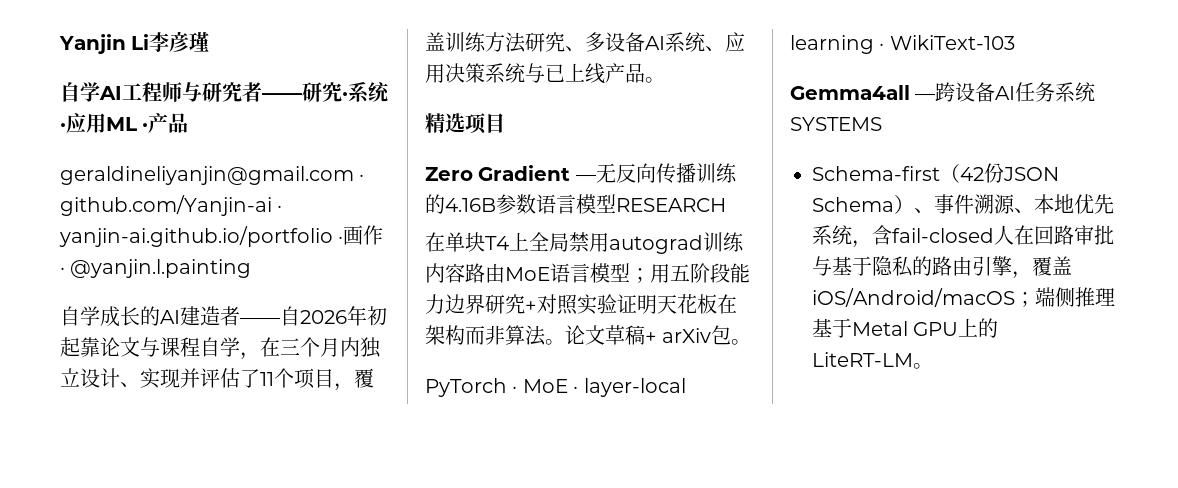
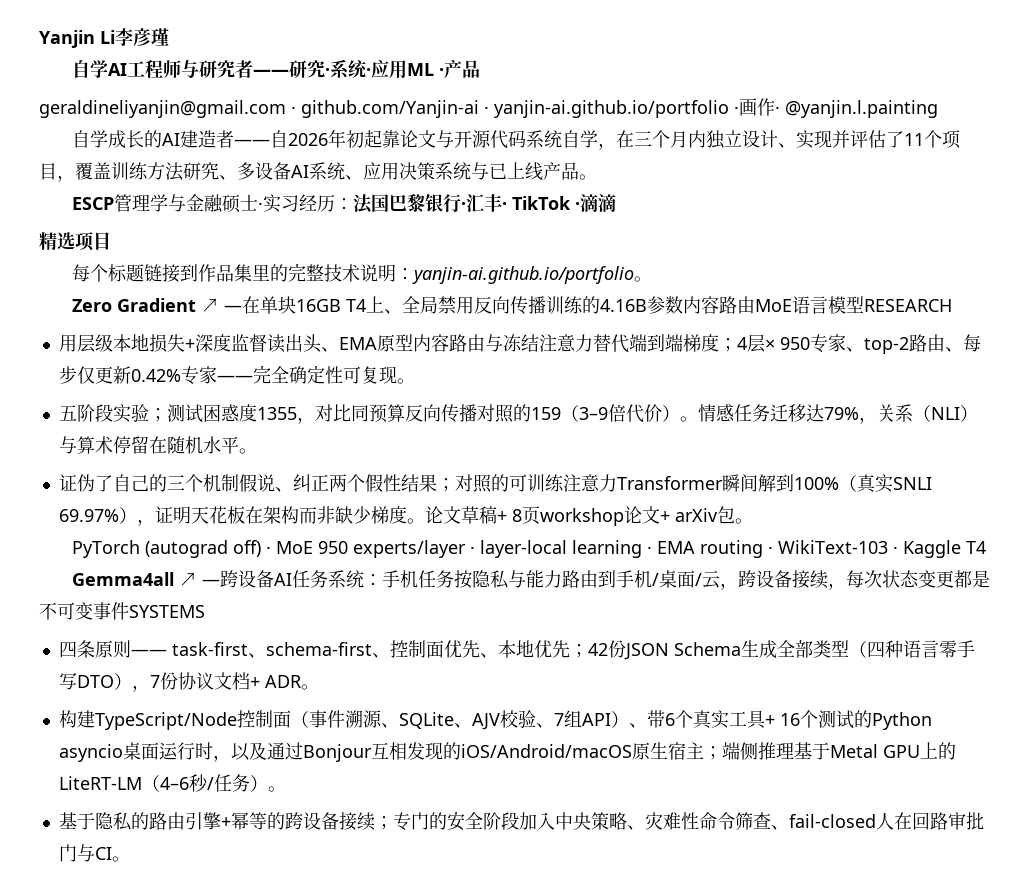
- 自学成长的AI建造者——自2026年初起靠论文与课程自学，在三个月内独立设计、实现并评估了11个项目，覆盖训练方法研究、多设备AI系统、应用决策系统与已上线产品。
+ 自学成长的AI建造者——自2026年初起靠论文与开源代码系统自学，在三个月内独立设计、实现并评估了11个项目，覆盖训练方法研究、多设备AI系统、应用决策系统与已上线产品。
+ ESCP管理学与金融硕士·实习经历：法国巴黎银行·汇丰· TikTok ·滴滴
  精选项目
- Zero Gradient —无反向传播训练的4.16B参数语言模型RESEARCH
- 在单块T4上全局禁用autograd训练内容路由MoE语言模型；用五阶段能力边界研究+对照实验证明天花板在架构而非算法。
+ 每个标题链接到作品集里的完整技术说明：yanjin-ai.github.io/portfolio。
+ Zero Gradient ↗ —在单块16GB T4上、全局禁用反向传播训练的4.16B参数内容路由MoE语言模型RESEARCH
+ 用层级本地损失+深度监督读出头、EMA原型内容路由与冻结注意力替代端到端梯度；4层× 950专家、top-2路由、每步仅更新0.42%专家——完全确定性可复现。
+ 五阶段实验；测试困惑度1355，对比同预算反向传播对照的159（3–9倍代价）。情感任务迁移达79%，关系（NLI）与算术停留在随机水平。
+ 证伪了自己的三个机制假说、纠正两个假性结果；对照的可训练注意力Transformer瞬间解到100%（真实SNLI 69.97%），证明天花板在架构而非缺少梯度。
- 论文草稿+ arXiv包。
+ 论文草稿+ 8页workshop论文+ arXiv包。
- PyTorch · MoE · layer-local learning · WikiText-103
+ PyTorch (autograd off) · MoE 950 experts/layer · layer-local learning · EMA routing · WikiText-103 · Kaggle T4
- Gemma4all —跨设备AI任务系统SYSTEMS
- Schema-first（42份JSON Schema）、事件溯源、本地优先系统，含fail-closed人在回路审批与基于隐私的路由引擎，覆盖iOS/Android/macOS；端侧推理基于Metal GPU上的LiteRT-LM。
+ Gemma4all ↗ —跨设备AI任务系统：手机任务按隐私与能力路由到手机/桌面/云，跨设备接续，每次状态变更都是不可变事件SYSTEMS
+ 四条原则—— task-first、schema-first、控制面优先、本地优先；42份JSON Schema生成全部类型（四种语言零手写DTO），7份协议文档+ ADR。
+ 构建TypeScript/Node控制面（事件溯源、SQLite、AJV校验、7组API）、带6个真实工具+ 16个测试的Python asyncio桌面运行时，以及通过Bonjour互相发现的iOS/Android/macOS原生宿主；端侧推理基于Metal GPU上的LiteRT-LM（4–6秒/任务）。
+ 基于隐私的路由引擎+幂等的跨设备接续；专门的安全阶段加入中央策略、灾难性命令筛查、fail-closed人在回路审批门与CI。

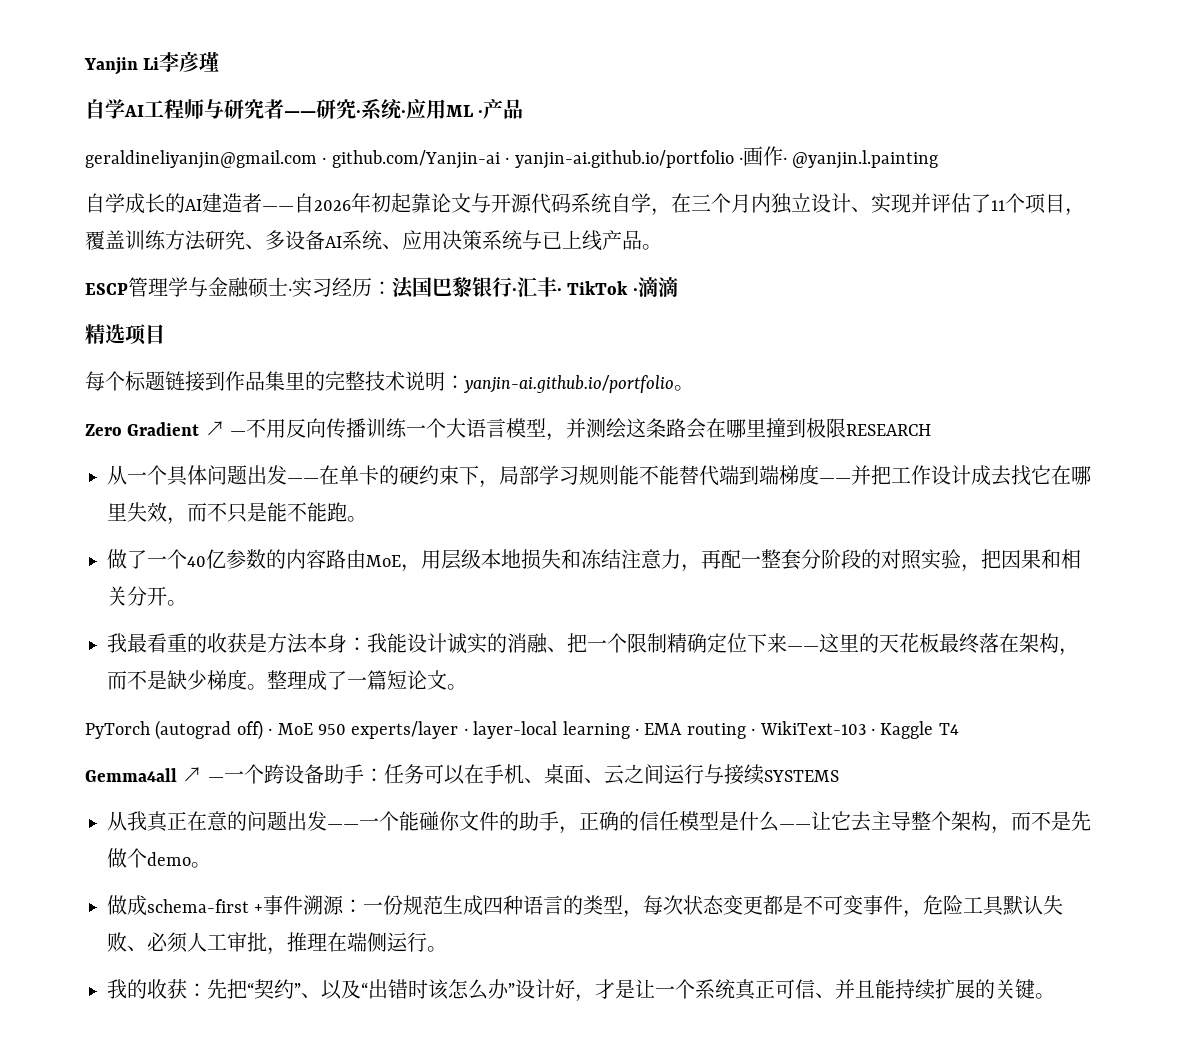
- Zero Gradient ↗ —在单块16GB T4上、全局禁用反向传播训练的4.16B参数内容路由MoE语言模型RESEARCH
- 用层级本地损失+深度监督读出头、EMA原型内容路由与冻结注意力替代端到端梯度；4层× 950专家、top-2路由、每步仅更新0.42%专家——完全确定性可复现。
- 五阶段实验；测试困惑度1355，对比同预算反向传播对照的159（3–9倍代价）。情感任务迁移达79%，关系（NLI）与算术停留在随机水平。
- 证伪了自己的三个机制假说、纠正两个假性结果；对照的可训练注意力Transformer瞬间解到100%（真实SNLI 69.97%），证明天花板在架构而非缺少梯度。论文草稿+ 8页workshop论文+ arXiv包。
+ Zero Gradient ↗ —不用反向传播训练一个大语言模型，并测绘这条路会在哪里撞到极限RESEARCH
+ 从一个具体问题出发——在单卡的硬约束下，局部学习规则能不能替代端到端梯度——并把工作设计成去找它在哪里失效，而不只是能不能跑。
+ 做了一个40亿参数的内容路由MoE，用层级本地损失和冻结注意力，再配一整套分阶段的对照实验，把因果和相关分开。
+ 我最看重的收获是方法本身：我能设计诚实的消融、把一个限制精确定位下来——这里的天花板最终落在架构，而不是缺少梯度。整理成了一篇短论文。
- Gemma4all ↗ —跨设备AI任务系统：手机任务按隐私与能力路由到手机/桌面/云，跨设备接续，每次状态变更都是不可变事件SYSTEMS
- 四条原则—— task-first、schema-first、控制面优先、本地优先；42份JSON Schema生成全部类型（四种语言零手写DTO），7份协议文档+ ADR。
- 构建TypeScript/Node控制面（事件溯源、SQLite、AJV校验、7组API）、带6个真实工具+ 16个测试的Python asyncio桌面运行时，以及通过Bonjour互相发现的iOS/Android/macOS原生宿主；端侧推理基于Metal GPU上的LiteRT-LM（4–6秒/任务）。
- 基于隐私的路由引擎+幂等的跨设备接续；专门的安全阶段加入中央策略、灾难性命令筛查、fail-closed人在回路审批门与CI。
+ Gemma4all ↗ —一个跨设备助手：任务可以在手机、桌面、云之间运行与接续SYSTEMS
+ 从我真正在意的问题出发——一个能碰你文件的助手，正确的信任模型是什么——让它去主导整个架构，而不是先做个demo。
+ 做成schema-first +事件溯源：一份规范生成四种语言的类型，每次状态变更都是不可变事件，危险工具默认失败、必须人工审批，推理在端侧运行。
+ 我的收获：先把“契约”、以及“出错时该怎么办”设计好，才是让一个系统真正可信、并且能持续扩展的关键。

